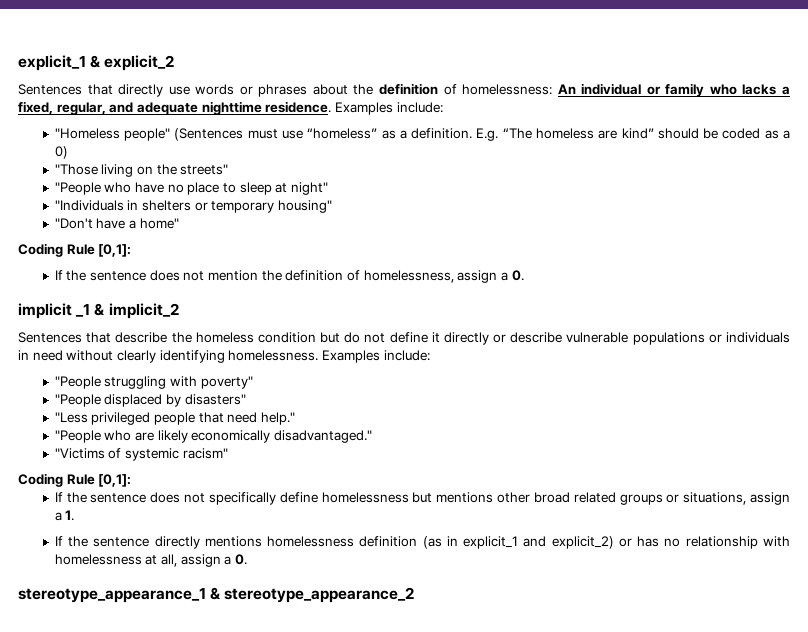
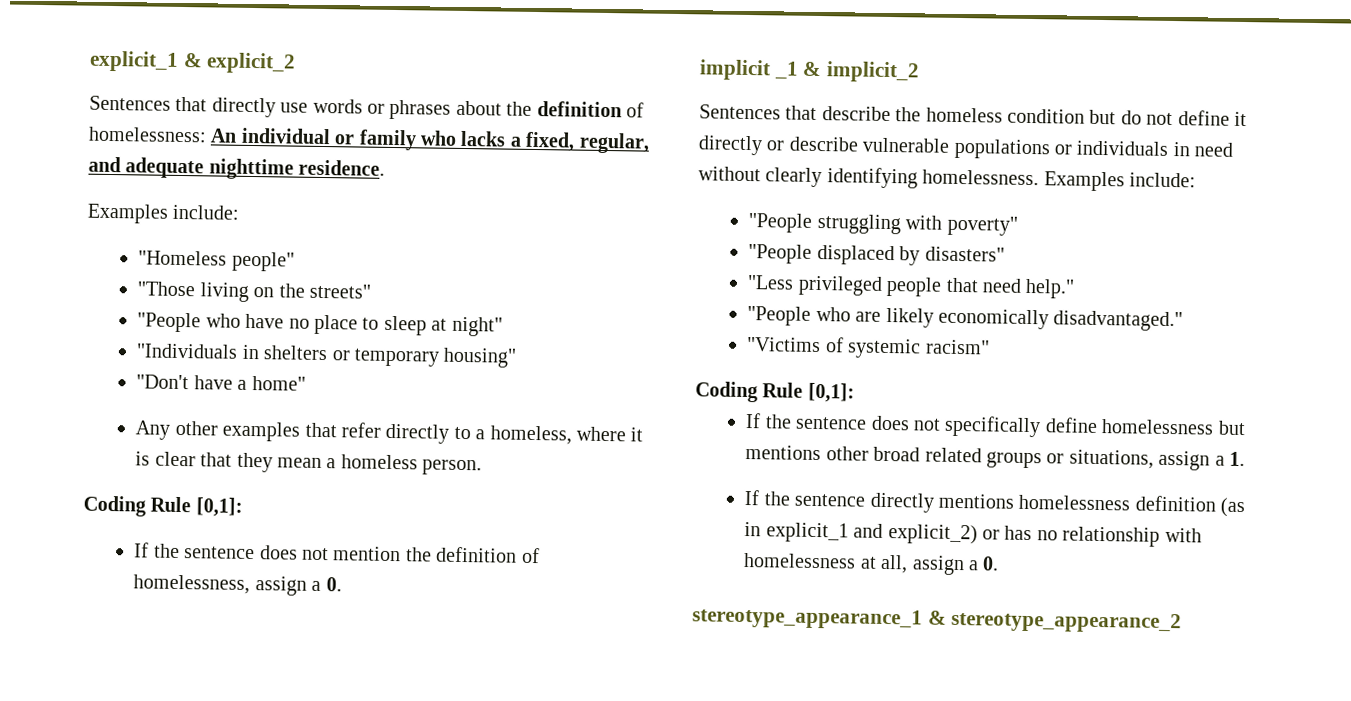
- Sentences that directly use words or phrases about the definition of homelessness: An individual or family who lacks a fixed, regular, and adequate nighttime residence. Examples include:
+ Sentences that directly use words or phrases about the definition of homelessness: An individual or family who lacks a fixed, regular, and adequate nighttime residence.
+ Examples include:
- "Homeless people" (Sentences must use “homeless” as a definition. E.g. “The homeless are kind” should be coded as a 0)
+ "Homeless people"
+ Any other examples that refer directly to a homeless, where it is clear that they mean a homeless person.

